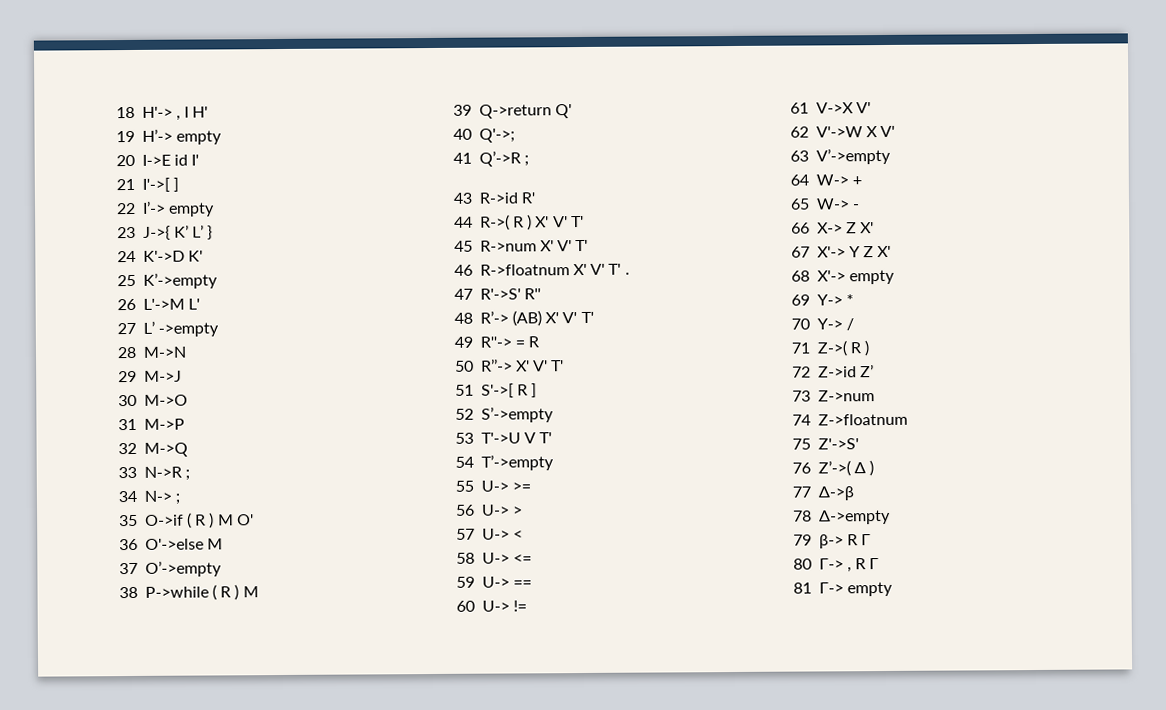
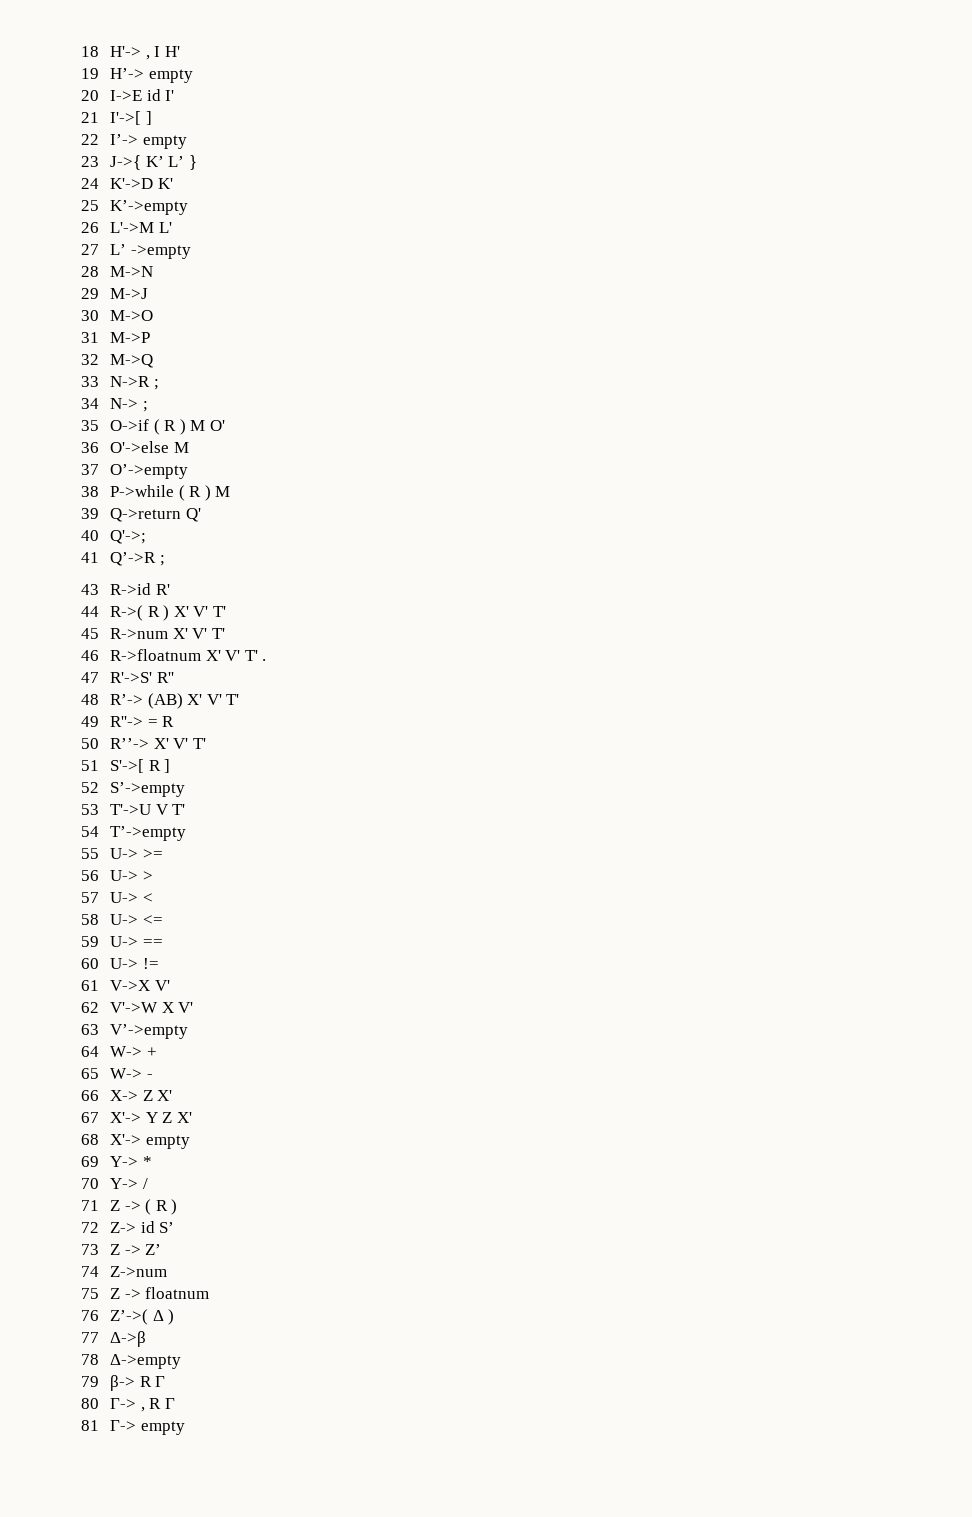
- 71 Z->( R )
+ 71 Z -> ( R )
- 72 Z->id Z’
+ 72 Z-> id S’
+ 73 Z -> Z’
- 73 Z->num
+ 74 Z->num
- 74 Z->floatnum
- 75 Z'->S'
+ 75 Z -> floatnum

